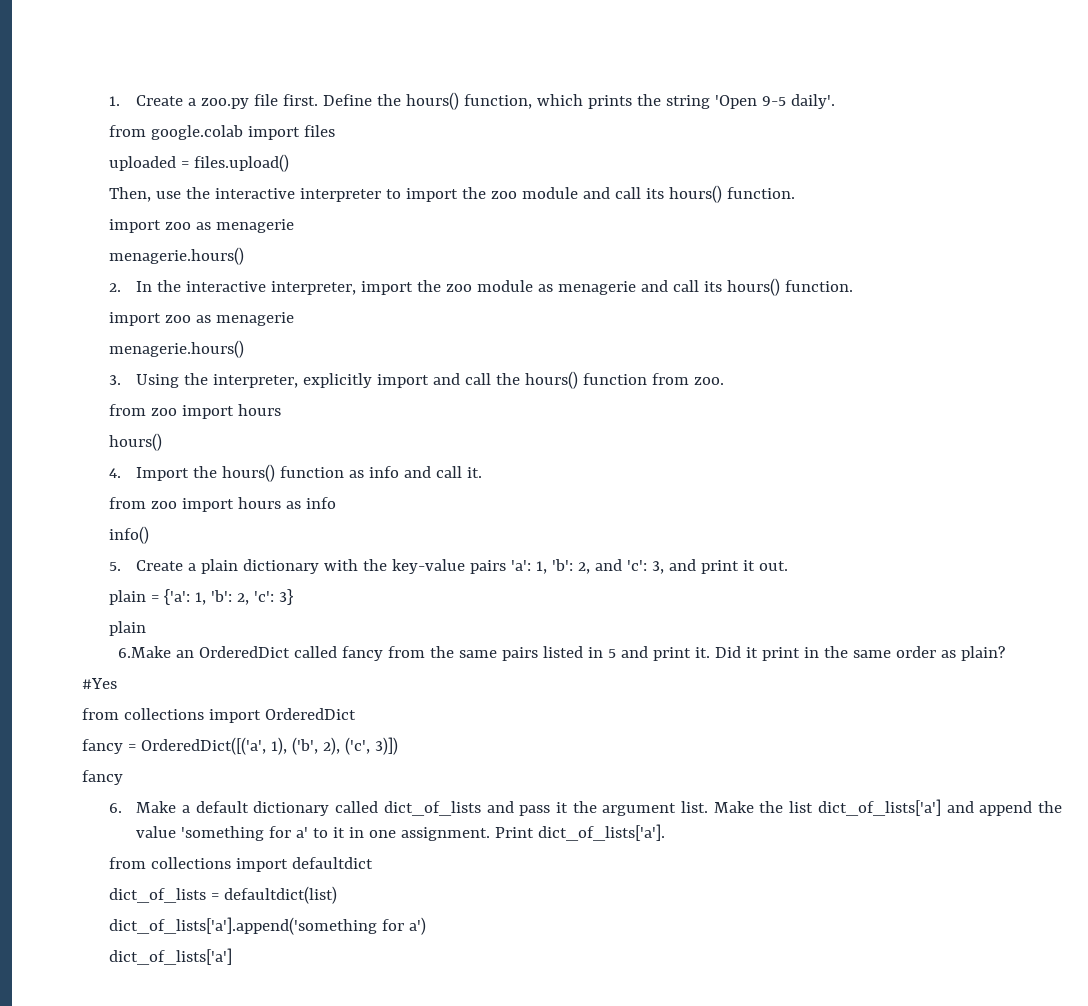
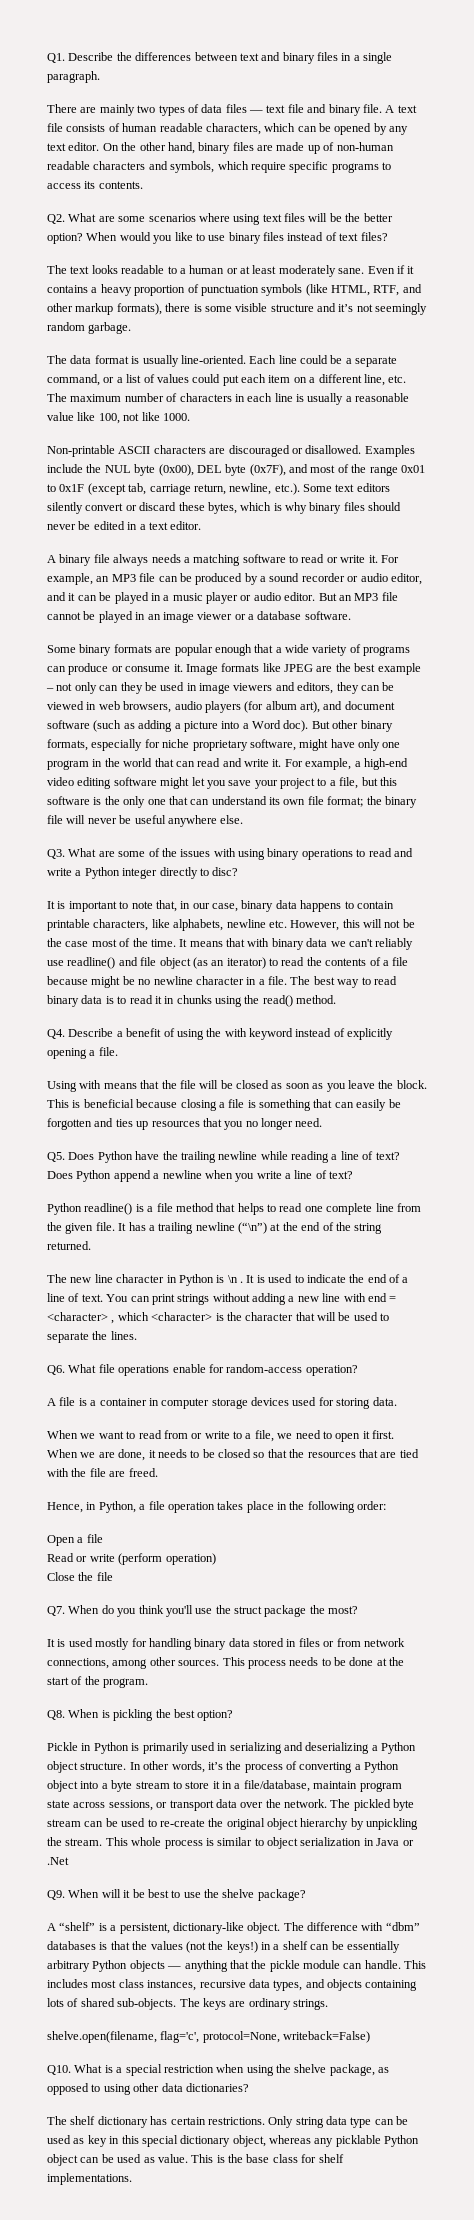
- 1. Create a zoo.py file first. Define the hours() function, which prints the string 'Open 9-5 daily'.
- from google.colab import files
- uploaded = files.upload()
- Then, use the interactive interpreter to import the zoo module and call its hours() function.
- import zoo as menagerie
- menagerie.hours()
- 2. In the interactive interpreter, import the zoo module as menagerie and call its hours() function.
- import zoo as menagerie
- menagerie.hours()
- 3. Using the interpreter, explicitly import and call the hours() function from zoo.
- from zoo import hours
- hours()
- 4. Import the hours() function as info and call it.
- from zoo import hours as info
- info()
- 5. Create a plain dictionary with the key-value pairs 'a': 1, 'b': 2, and 'c': 3, and print it out.
- plain = {'a': 1, 'b': 2, 'c': 3}
- plain
- 6.Make an OrderedDict called fancy from the same pairs listed in 5 and print it. Did it print in the same order as plain?
- #Yes
- from collections import OrderedDict
- fancy = OrderedDict([('a', 1), ('b', 2), ('c', 3)])
- fancy
- 6. Make a default dictionary called dict_of_lists and pass it the argument list. Make the list dict_of_lists['a'] and append the value 'something for a' to it in one assignment. Print dict_of_lists['a'].
- from collections import defaultdict
- dict_of_lists = defaultdict(list)
- dict_of_lists['a'].append('something for a')
- dict_of_lists['a']
+ Q1. Describe the differences between text and binary files in a single paragraph.
+ There are mainly two types of data files — text file and binary file. A text file consists of human readable characters, which can be opened by any text editor. On the other hand, binary files are made up of non-human readable characters and symbols, which require specific programs to access its contents.
+ Q2. What are some scenarios where using text files will be the better option? When would you like to use binary files instead of text files?
+ The text looks readable to a human or at least moderately sane. Even if it contains a heavy proportion of punctuation symbols (like HTML, RTF, and other markup formats), there is some visible structure and it’s not seemingly random garbage.
+ The data format is usually line-oriented. Each line could be a separate command, or a list of values could put each item on a different line, etc. The maximum number of characters in each line is usually a reasonable value like 100, not like 1000.
+ Non-printable ASCII characters are discouraged or disallowed. Examples include the NUL byte (0x00), DEL byte (0x7F), and most of the range 0x01 to 0x1F (except tab, carriage return, newline, etc.). Some text editors silently convert or discard these bytes, which is why binary files should never be edited in a text editor.
+ A binary file always needs a matching software to read or write it. For example, an MP3 file can be produced by a sound recorder or audio editor, and it can be played in a music player or audio editor. But an MP3 file cannot be played in an image viewer or a database software.
+ Some binary formats are popular enough that a wide variety of programs can produce or consume it. Image formats like JPEG are the best example – not only can they be used in image viewers and editors, they can be viewed in web browsers, audio players (for album art), and document software (such as adding a picture into a Word doc). But other binary formats, especially for niche proprietary software, might have only one program in the world that can read and write it. For example, a high-end video editing software might let you save your project to a file, but this software is the only one that can understand its own file format; the binary file will never be useful anywhere else.
+ Q3. What are some of the issues with using binary operations to read and write a Python integer directly to disc?
+ It is important to note that, in our case, binary data happens to contain printable characters, like alphabets, newline etc. However, this will not be the case most of the time. It means that with binary data we can't reliably use readline() and file object (as an iterator) to read the contents of a file because might be no newline character in a file. The best way to read binary data is to read it in chunks using the read() method.
+ Q4. Describe a benefit of using the with keyword instead of explicitly opening a file.
+ Using with means that the file will be closed as soon as you leave the block. This is beneficial because closing a file is something that can easily be forgotten and ties up resources that you no longer need.
+ Q5. Does Python have the trailing newline while reading a line of text? Does Python append a newline when you write a line of text?
+ Python readline() is a file method that helps to read one complete line from the given file. It has a trailing newline (“\n”) at the end of the string returned.
+ The new line character in Python is \n . It is used to indicate the end of a line of text. You can print strings without adding a new line with end = <character> , which <character> is the character that will be used to separate the lines.
+ Q6. What file operations enable for random-access operation?
+ A file is a container in computer storage devices used for storing data.
+ When we want to read from or write to a file, we need to open it first. When we are done, it needs to be closed so that the resources that are tied with the file are freed.
+ Hence, in Python, a file operation takes place in the following order:
+ Open a file
+ Read or write (perform operation)
+ Close the file
+ Q7. When do you think you'll use the struct package the most?
+ It is used mostly for handling binary data stored in files or from network connections, among other sources. This process needs to be done at the start of the program.
+ Q8. When is pickling the best option?
+ Pickle in Python is primarily used in serializing and deserializing a Python object structure. In other words, it’s the process of converting a Python object into a byte stream to store it in a file/database, maintain program state across sessions, or transport data over the network. The pickled byte stream can be used to re-create the original object hierarchy by unpickling the stream. This whole process is similar to object serialization in Java or .Net
+ Q9. When will it be best to use the shelve package?
+ A “shelf” is a persistent, dictionary-like object. The difference with “dbm” databases is that the values (not the keys!) in a shelf can be essentially arbitrary Python objects — anything that the pickle module can handle. This includes most class instances, recursive data types, and objects containing lots of shared sub-objects. The keys are ordinary strings.
+ shelve.open(filename, flag='c', protocol=None, writeback=False)
+ Q10. What is a special restriction when using the shelve package, as opposed to using other data dictionaries?
+ The shelf dictionary has certain restrictions. Only string data type can be used as key in this special dictionary object, whereas any picklable Python object can be used as value. This is the base class for shelf implementations.

